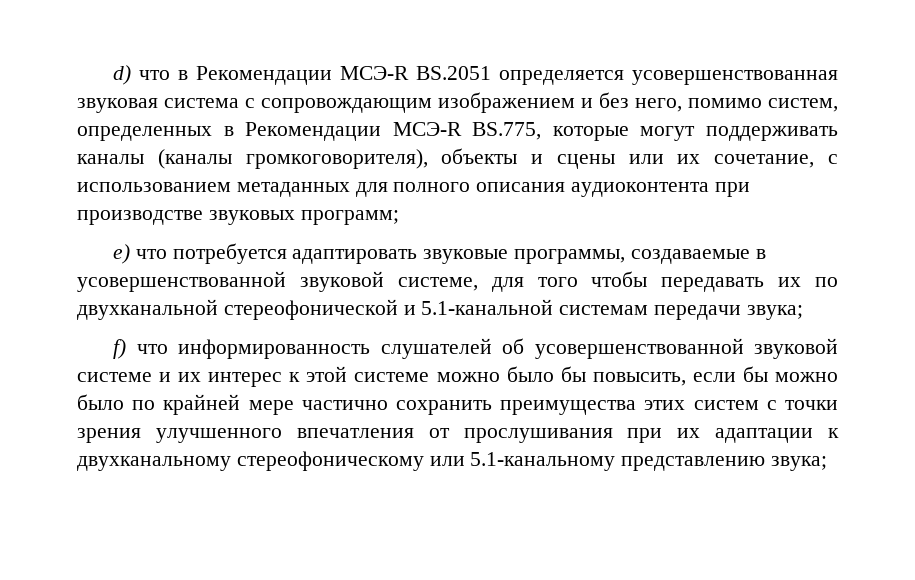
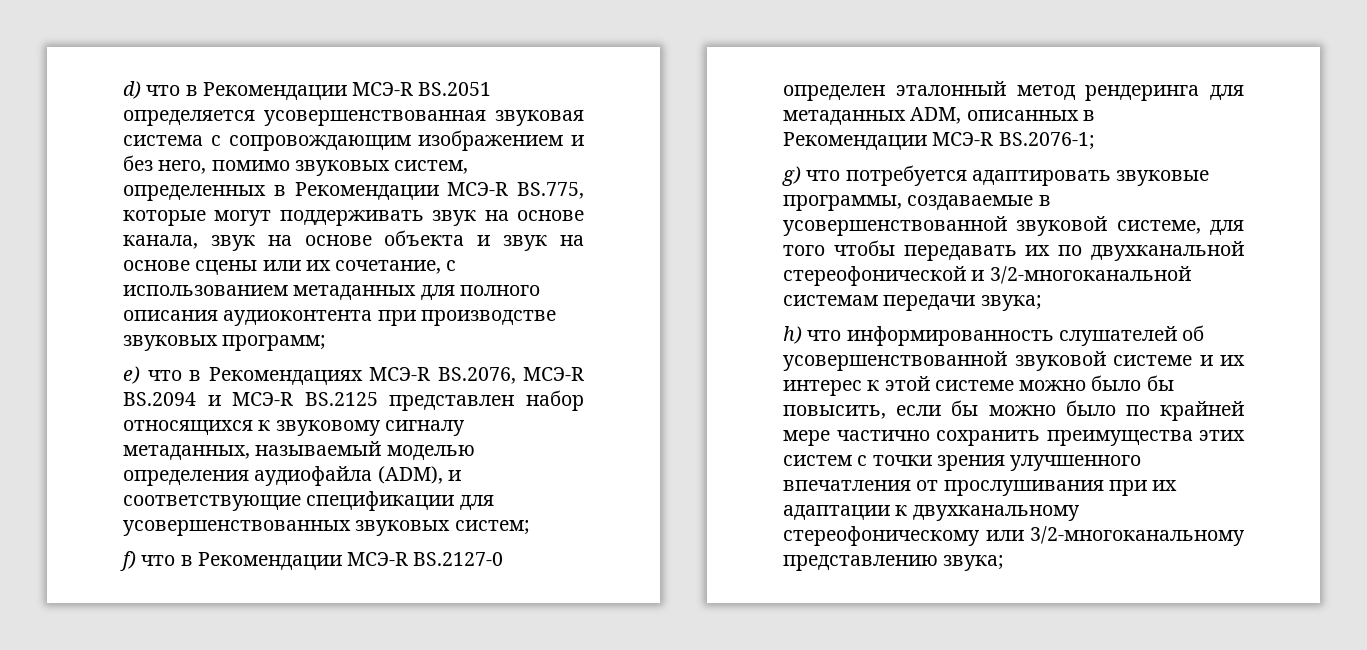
- d) что в Рекомендации МСЭ-R BS.2051 определяется усовершенствованная звуковая система с сопровождающим изображением и без него, помимо систем, определенных в Рекомендации МСЭ-R BS.775, которые могут поддерживать каналы (каналы громкоговорителя), объекты и сцены или их сочетание, с использованием метаданных для полного описания аудиоконтента при производстве звуковых программ;
+ d) что в Рекомендации МСЭ-R BS.2051 определяется усовершенствованная звуковая система с сопровождающим изображением и без него, помимо звуковых систем, определенных в Рекомендации МСЭ-R BS.775, которые могут поддерживать звук на основе канала, звук на основе объекта и звук на основе сцены или их сочетание, с использованием метаданных для полного описания аудиоконтента при производстве звуковых программ;
- e) что потребуется адаптировать звуковые программы, создаваемые в усовершенствованной звуковой системе, для того чтобы передавать их по двухканальной стереофонической и 5.1-канальной системам передачи звука;
+ e) что в Рекомендациях МСЭ-R BS.2076, МСЭ-R BS.2094 и МСЭ-R BS.2125 представлен набор относящихся к звуковому сигналу метаданных, называемый моделью определения аудиофайла (ADM), и соответствующие спецификации для усовершенствованных звуковых систем;
+ f) что в Рекомендации МСЭ-R BS.2127-0 определен эталонный метод рендеринга для метаданных ADM, описанных в Рекомендации МСЭ-R BS.2076-1;
+ g) что потребуется адаптировать звуковые программы, создаваемые в усовершенствованной звуковой системе, для того чтобы передавать их по двухканальной стереофонической и 3/2-многоканальной системам передачи звука;
- f) что информированность слушателей об усовершенствованной звуковой системе и их интерес к этой системе можно было бы повысить, если бы можно было по крайней мере частично сохранить преимущества этих систем с точки зрения улучшенного впечатления от прослушивания при их адаптации к двухканальному стереофоническому или 5.1-канальному представлению звука;
+ h) что информированность слушателей об усовершенствованной звуковой системе и их интерес к этой системе можно было бы повысить, если бы можно было по крайней мере частично сохранить преимущества этих систем с точки зрения улучшенного впечатления от прослушивания при их адаптации к двухканальному стереофоническому или 3/2-многоканальному представлению звука;

